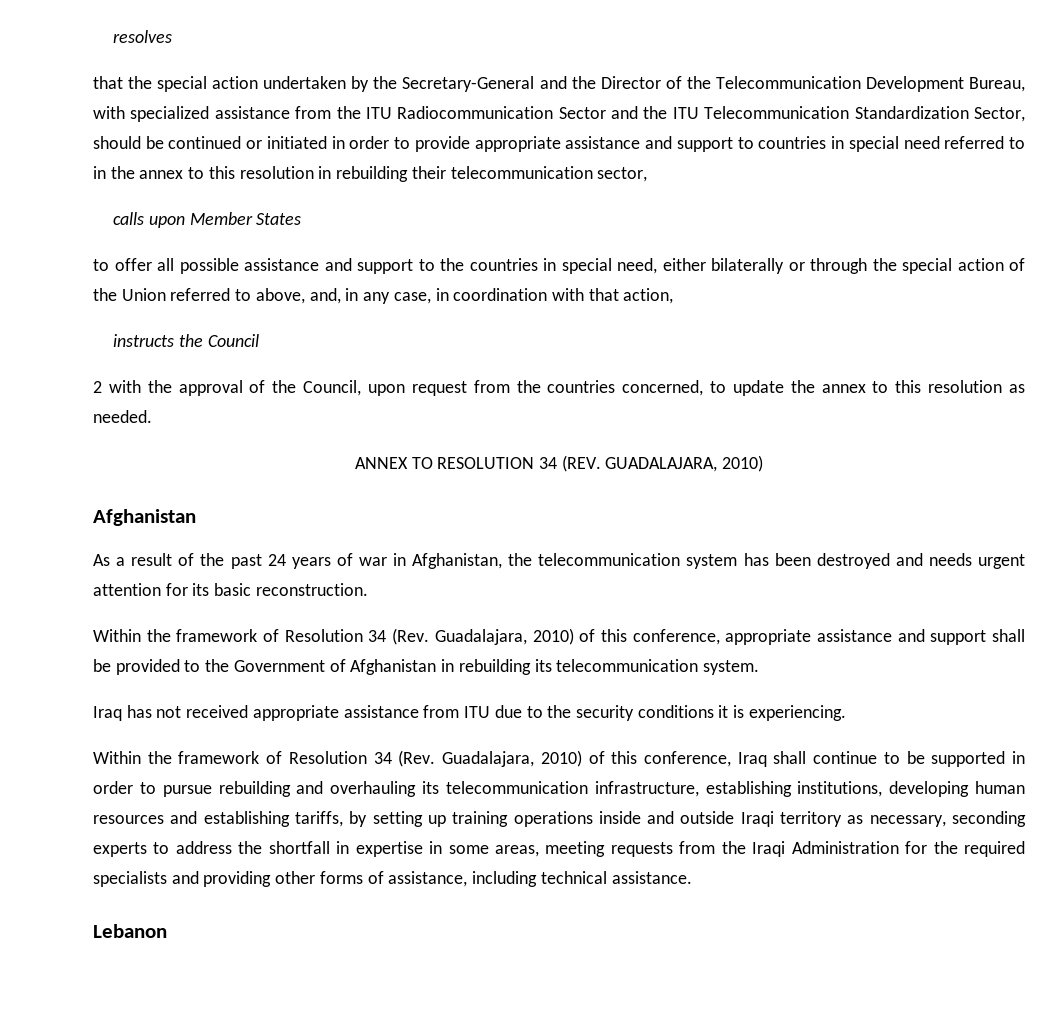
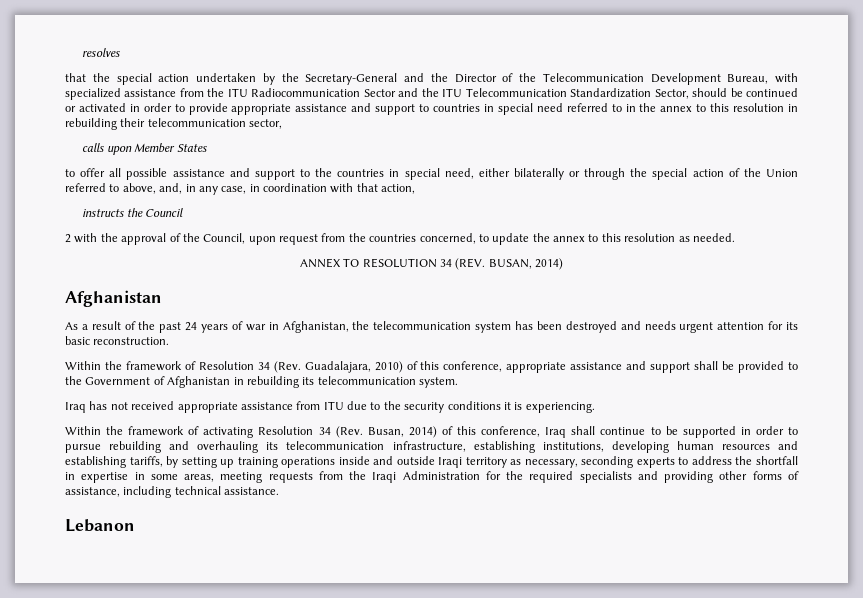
- that the special action undertaken by the Secretary-General and the Director of the Telecommunication Development Bureau, with specialized assistance from the ITU Radiocommunication Sector and the ITU Telecommunication Standardization Sector, should be continued or initiated in order to provide appropriate assistance and support to countries in special need referred to in the annex to this resolution in rebuilding their telecommunication sector,
+ that the special action undertaken by the Secretary-General and the Director of the Telecommunication Development Bureau, with specialized assistance from the ITU Radiocommunication Sector and the ITU Telecommunication Standardization Sector, should be continued or activated in order to provide appropriate assistance and support to countries in special need referred to in the annex to this resolution in rebuilding their telecommunication sector,
- ANNEX TO RESOLUTION 34 (REV. GUADALAJARA, 2010)
+ ANNEX TO RESOLUTION 34 (REV. BUSAN, 2014)
- Within the framework of Resolution 34 (Rev. Guadalajara, 2010) of this conference, Iraq shall continue to be supported in order to pursue rebuilding and overhauling its telecommunication infrastructure, establishing institutions, developing human resources and establishing tariffs, by setting up training operations inside and outside Iraqi territory as necessary, seconding experts to address the shortfall in expertise in some areas, meeting requests from the Iraqi Administration for the required specialists and providing other forms of assistance, including technical assistance.
+ Within the framework of activating Resolution 34 (Rev. Busan, 2014) of this conference, Iraq shall continue to be supported in order to pursue rebuilding and overhauling its telecommunication infrastructure, establishing institutions, developing human resources and establishing tariffs, by setting up training operations inside and outside Iraqi territory as necessary, seconding experts to address the shortfall in expertise in some areas, meeting requests from the Iraqi Administration for the required specialists and providing other forms of assistance, including technical assistance.

